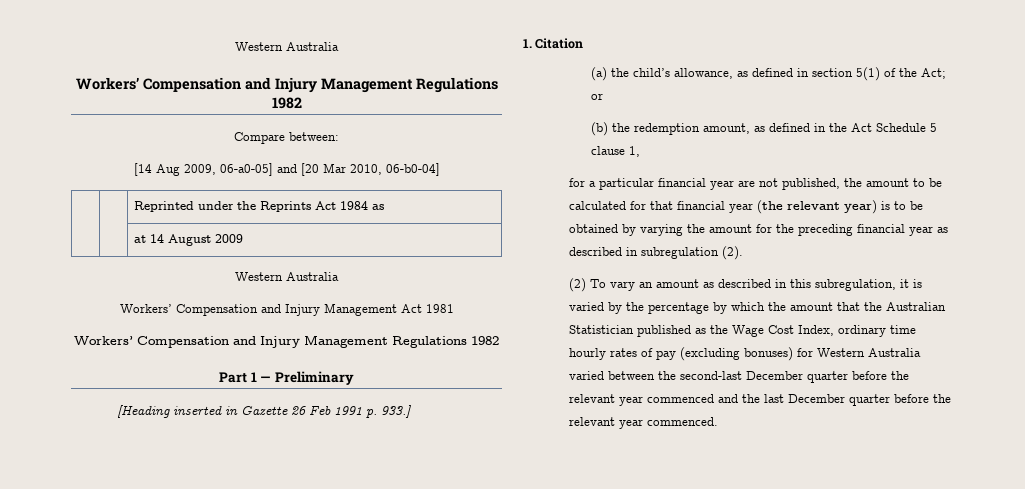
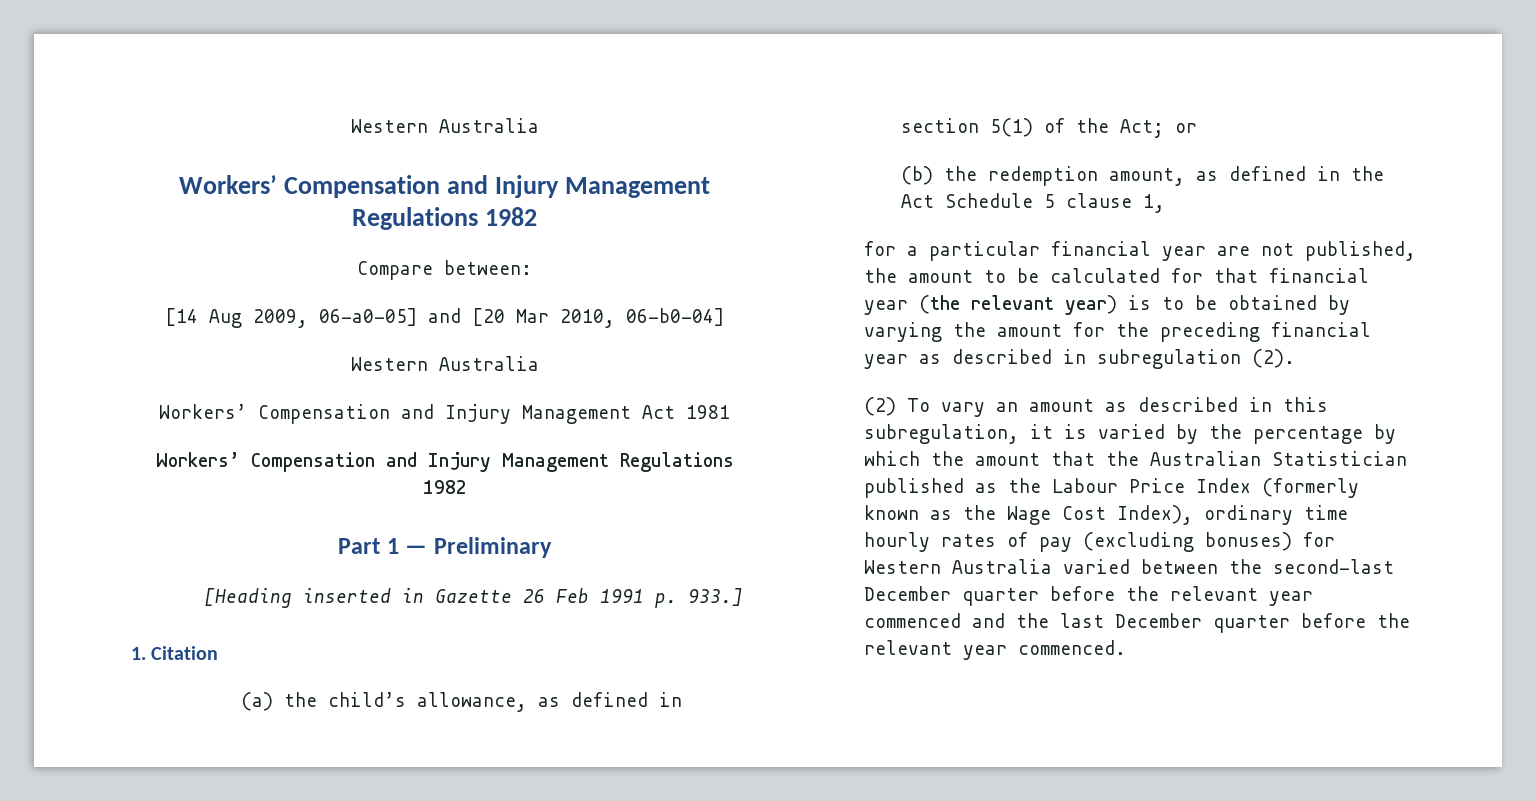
- | | Reprinted under the Reprints Act 1984 as
- | | at 14 August 2009
- (2) To vary an amount as described in this subregulation, it is varied by the percentage by which the amount that the Australian Statistician published as the Wage Cost Index, ordinary time hourly rates of pay (excluding bonuses) for Western Australia varied between the second-last December quarter before the relevant year commenced and the last December quarter before the relevant year commenced.
+ (2) To vary an amount as described in this subregulation, it is varied by the percentage by which the amount that the Australian Statistician published as the Labour Price Index (formerly known as the Wage Cost Index), ordinary time hourly rates of pay (excluding bonuses) for Western Australia varied between the second-last December quarter before the relevant year commenced and the last December quarter before the relevant year commenced.

